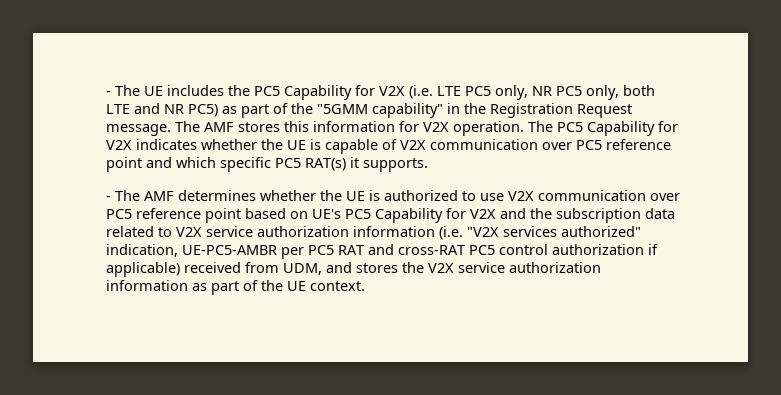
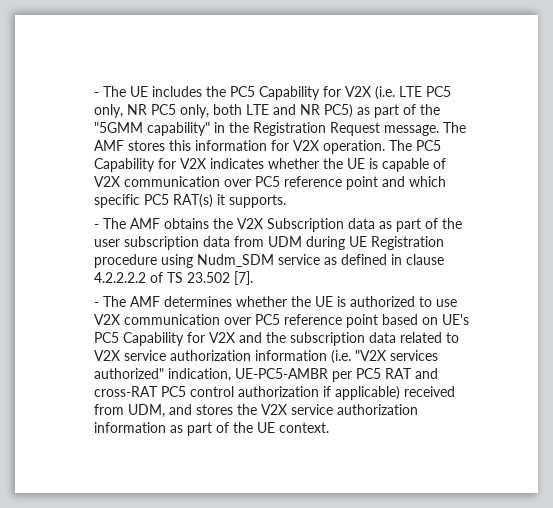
+ - The AMF obtains the V2X Subscription data as part of the user subscription data from UDM during UE Registration procedure using Nudm_SDM service as defined in clause 4.2.2.2.2 of TS 23.502 [7].

